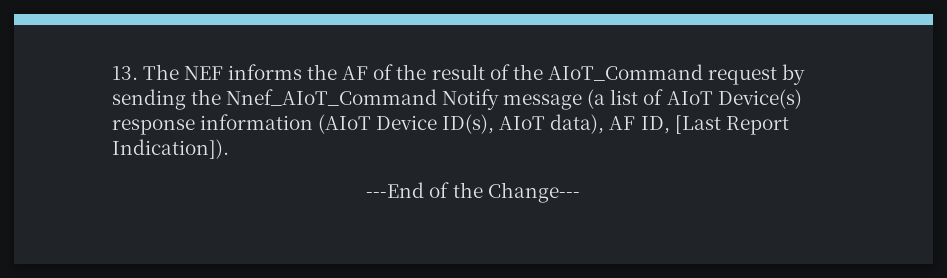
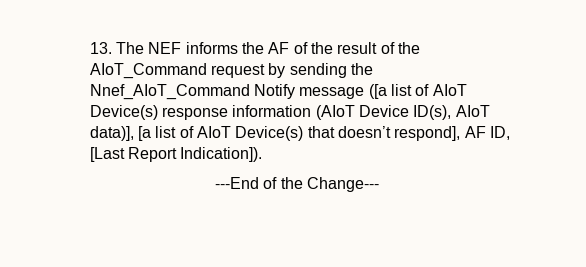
- 13. The NEF informs the AF of the result of the AIoT_Command request by sending the Nnef_AIoT_Command Notify message (a list of AIoT Device(s) response information (AIoT Device ID(s), AIoT data), AF ID, [Last Report Indication]).
+ 13. The NEF informs the AF of the result of the AIoT_Command request by sending the Nnef_AIoT_Command Notify message ([a list of AIoT Device(s) response information (AIoT Device ID(s), AIoT data)], [a list of AIoT Device(s) that doesn’t respond], AF ID, [Last Report Indication]).

